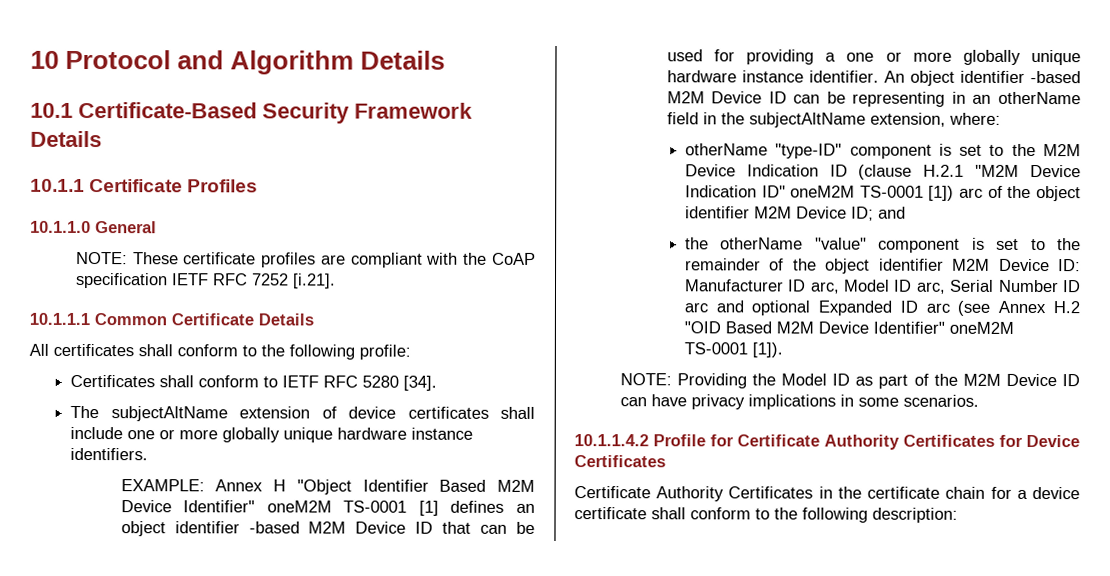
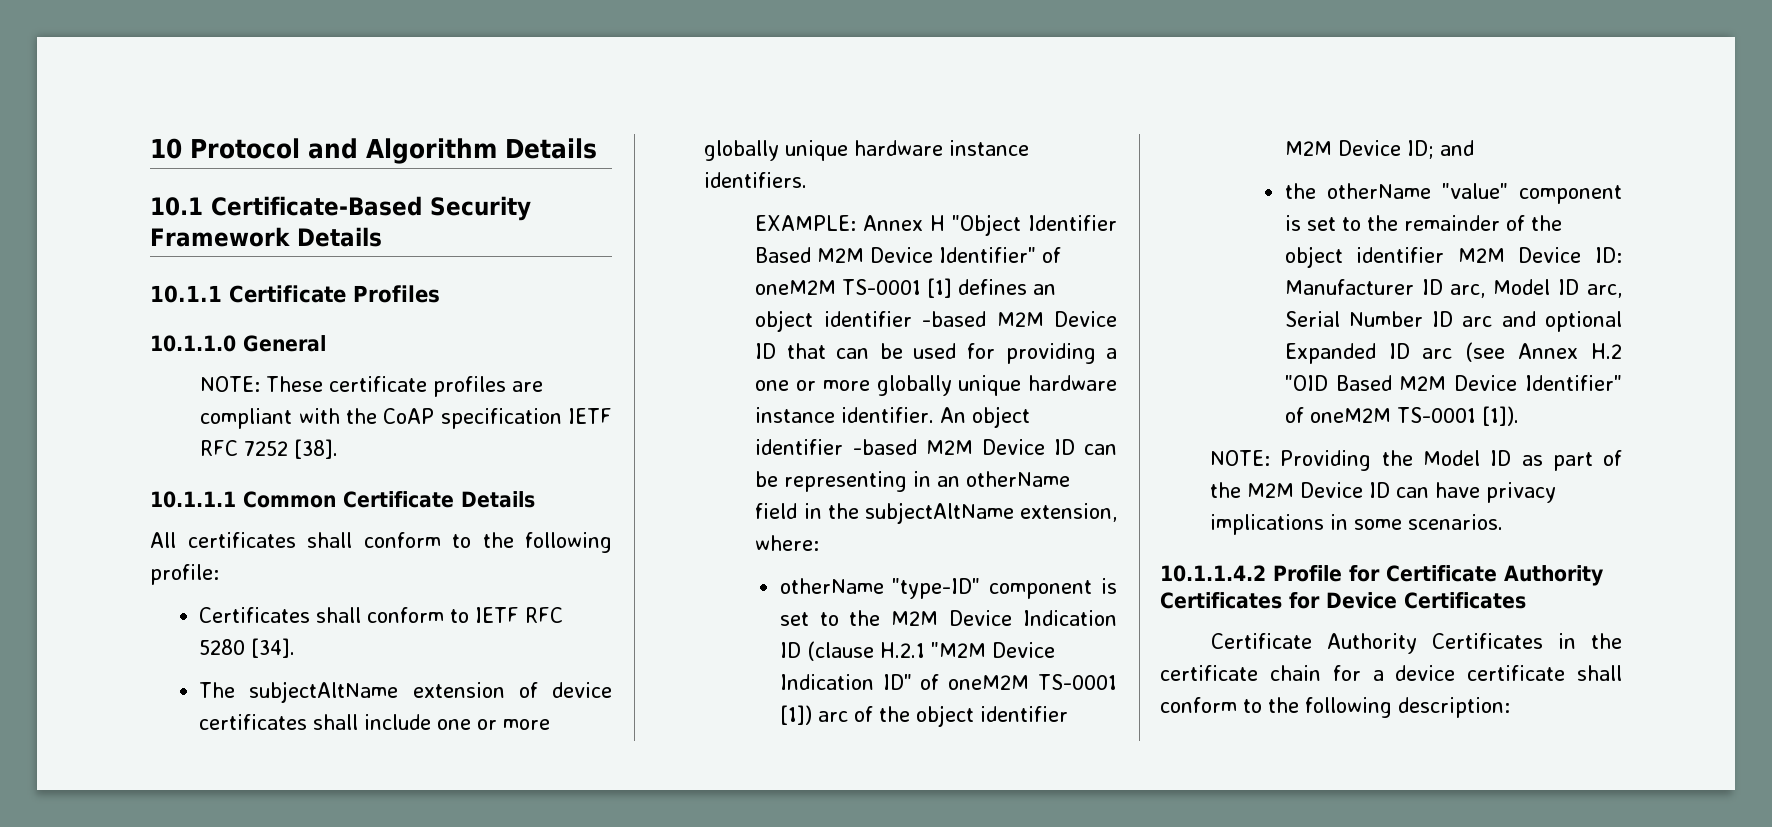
- NOTE: These certificate profiles are compliant with the CoAP specification IETF RFC 7252 [i.21].
+ NOTE: These certificate profiles are compliant with the CoAP specification IETF RFC 7252 [38].
- EXAMPLE: Annex H "Object Identifier Based M2M Device Identifier" oneM2M TS-0001 [1] defines an object identifier -based M2M Device ID that can be used for providing a one or more globally unique hardware instance identifier.
+ EXAMPLE: Annex H "Object Identifier Based M2M Device Identifier" of oneM2M TS-0001 [1] defines an object identifier -based M2M Device ID that can be used for providing a one or more globally unique hardware instance identifier.
- otherName "type-ID" component is set to the M2M Device Indication ID (clause H.2.1 "M2M Device Indication ID" oneM2M TS-0001 [1]) arc of the object identifier M2M Device ID; and
+ otherName "type-ID" component is set to the M2M Device Indication ID (clause H.2.1 "M2M Device Indication ID" of oneM2M TS-0001 [1]) arc of the object identifier M2M Device ID; and
- the otherName "value" component is set to the remainder of the object identifier M2M Device ID: Manufacturer ID arc, Model ID arc, Serial Number ID arc and optional Expanded ID arc (see Annex H.2 "OID Based M2M Device Identifier" oneM2M TS-0001 [1]).
+ the otherName "value" component is set to the remainder of the object identifier M2M Device ID: Manufacturer ID arc, Model ID arc, Serial Number ID arc and optional Expanded ID arc (see Annex H.2 "OID Based M2M Device Identifier" of oneM2M TS-0001 [1]).

